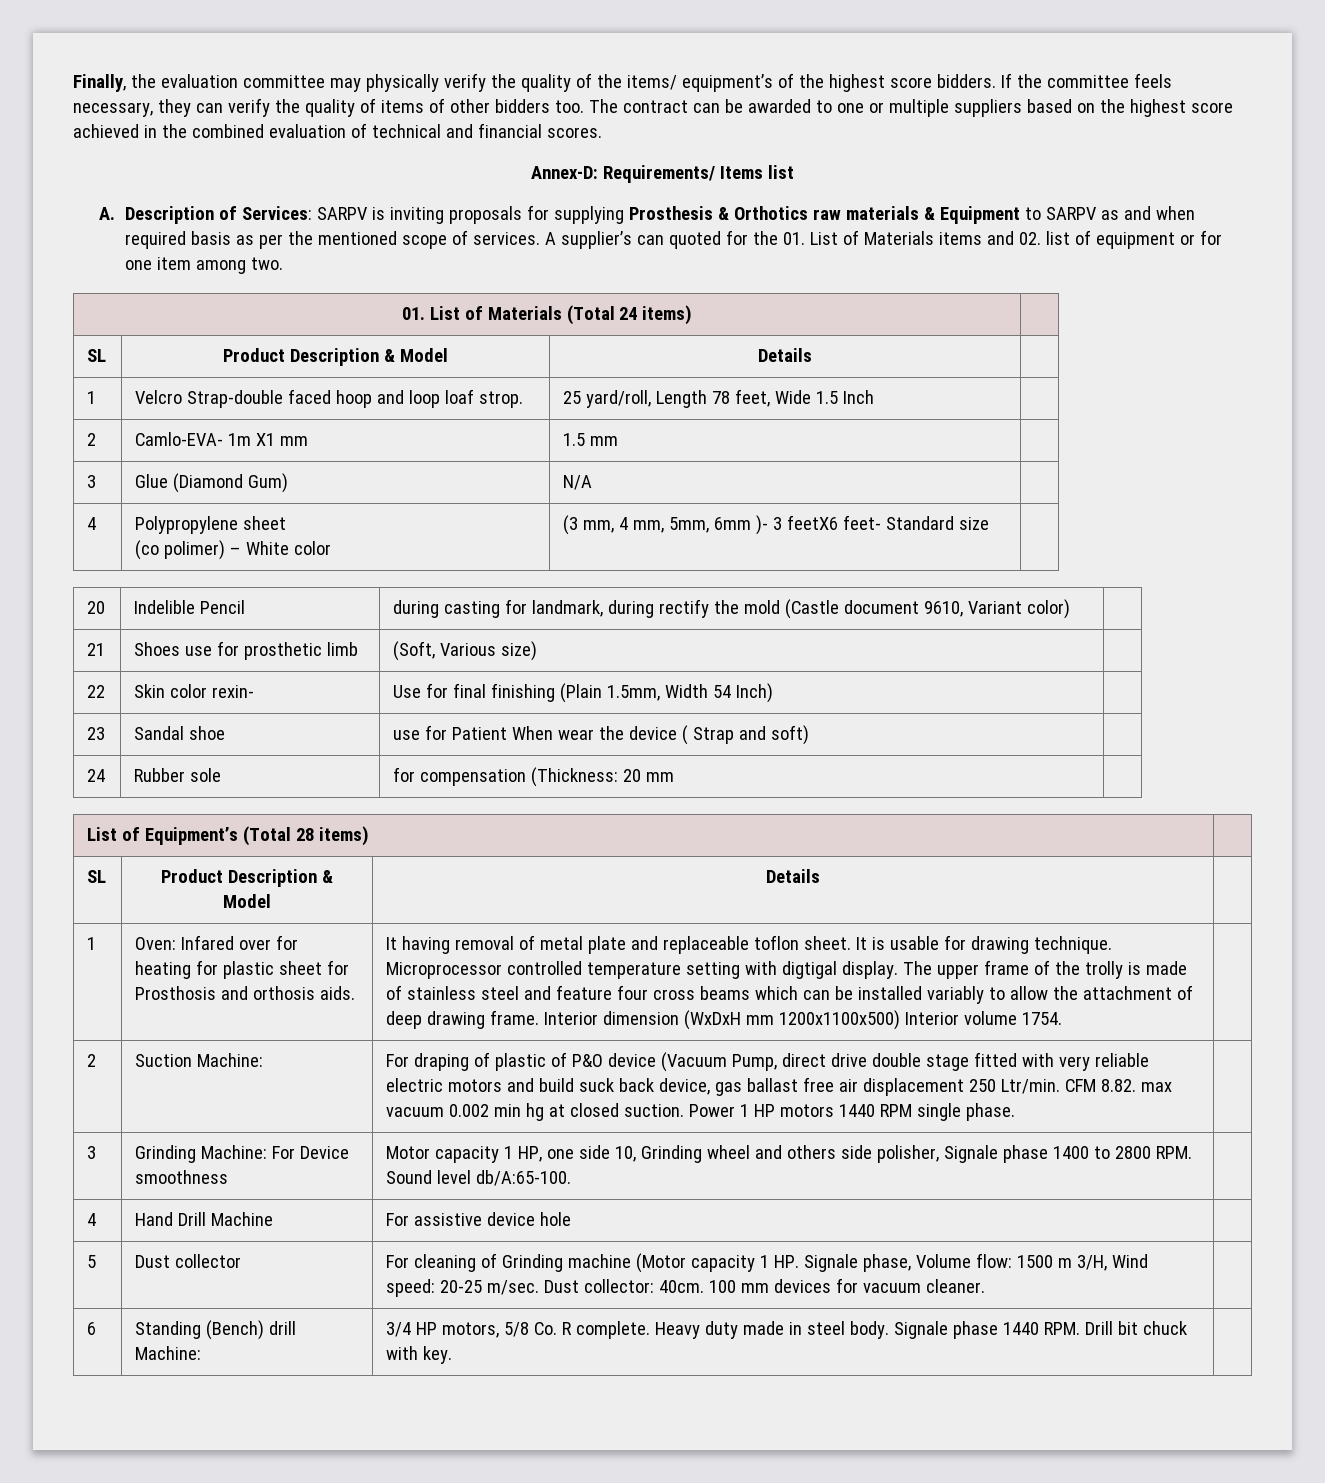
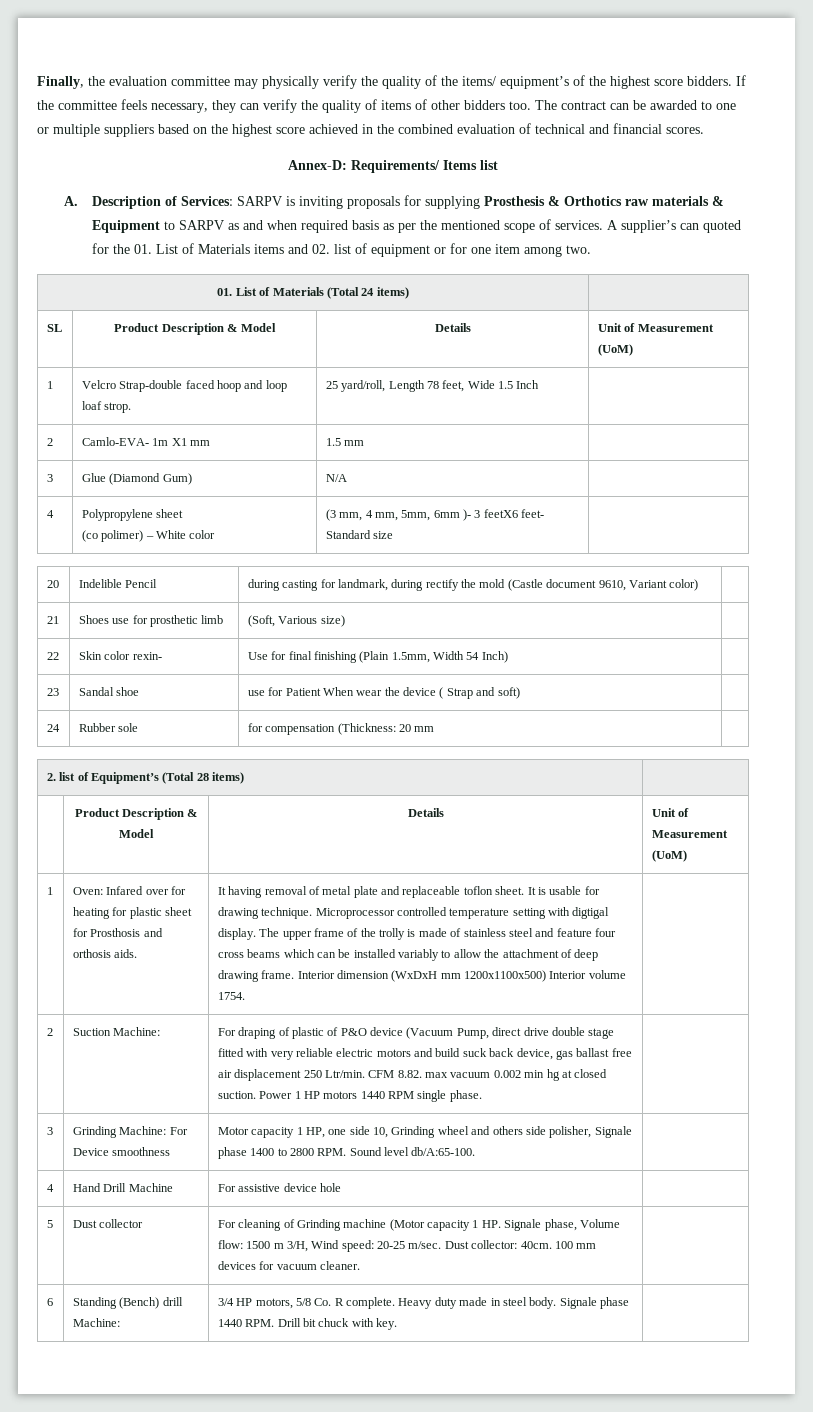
  01. List of Materials (Total 24 items) |
- SL | Product Description & Model | Details |
+ SL | Product Description & Model | Details | Unit of Measurement (UoM)
- List of Equipment’s (Total 28 items) |
- SL | Product Description & Model | Details |
+ 2. list of Equipment’s (Total 28 items) |
+ | Product Description & Model | Details | Unit of Measurement (UoM)

